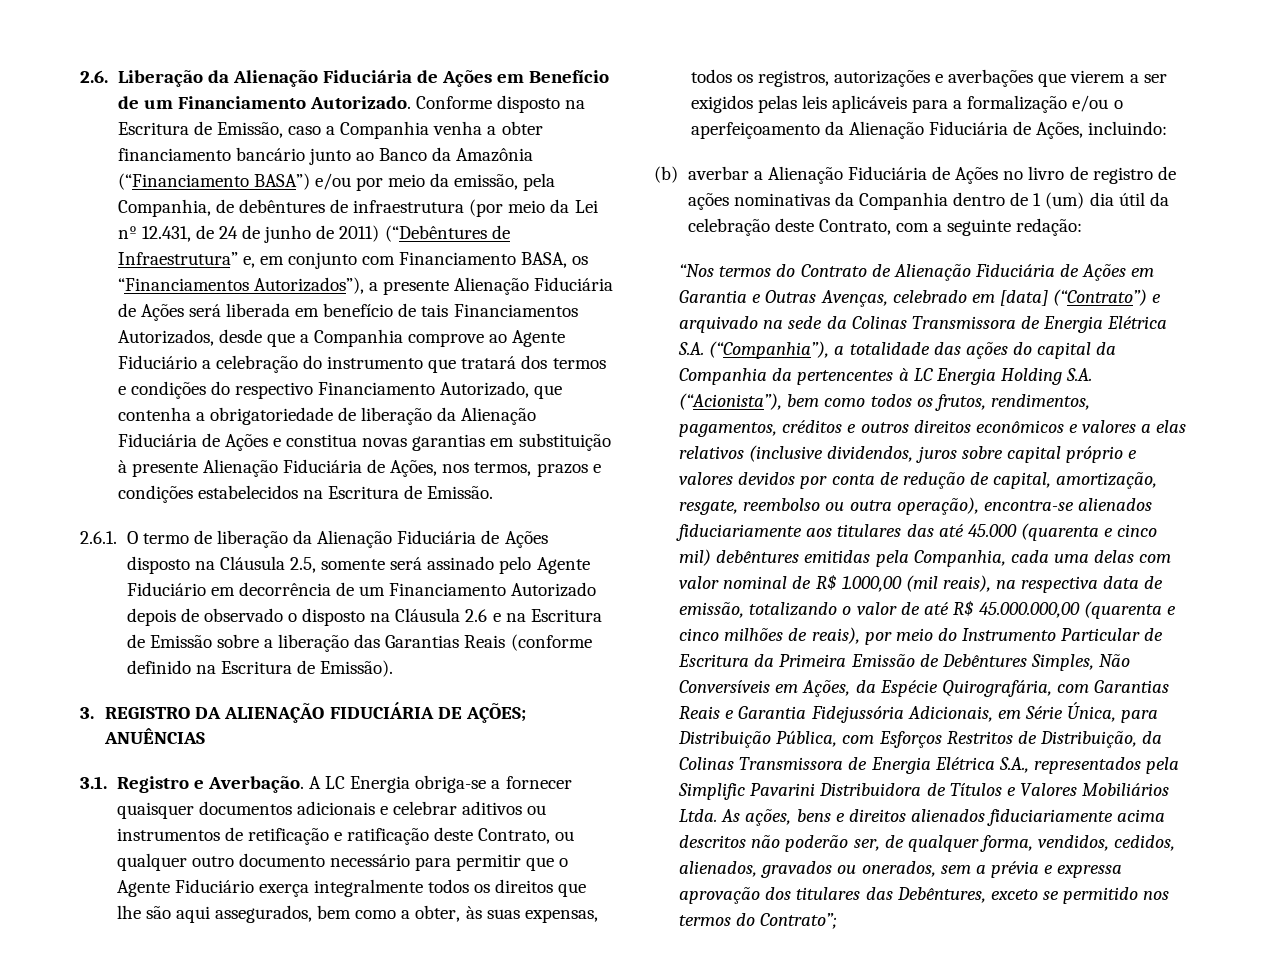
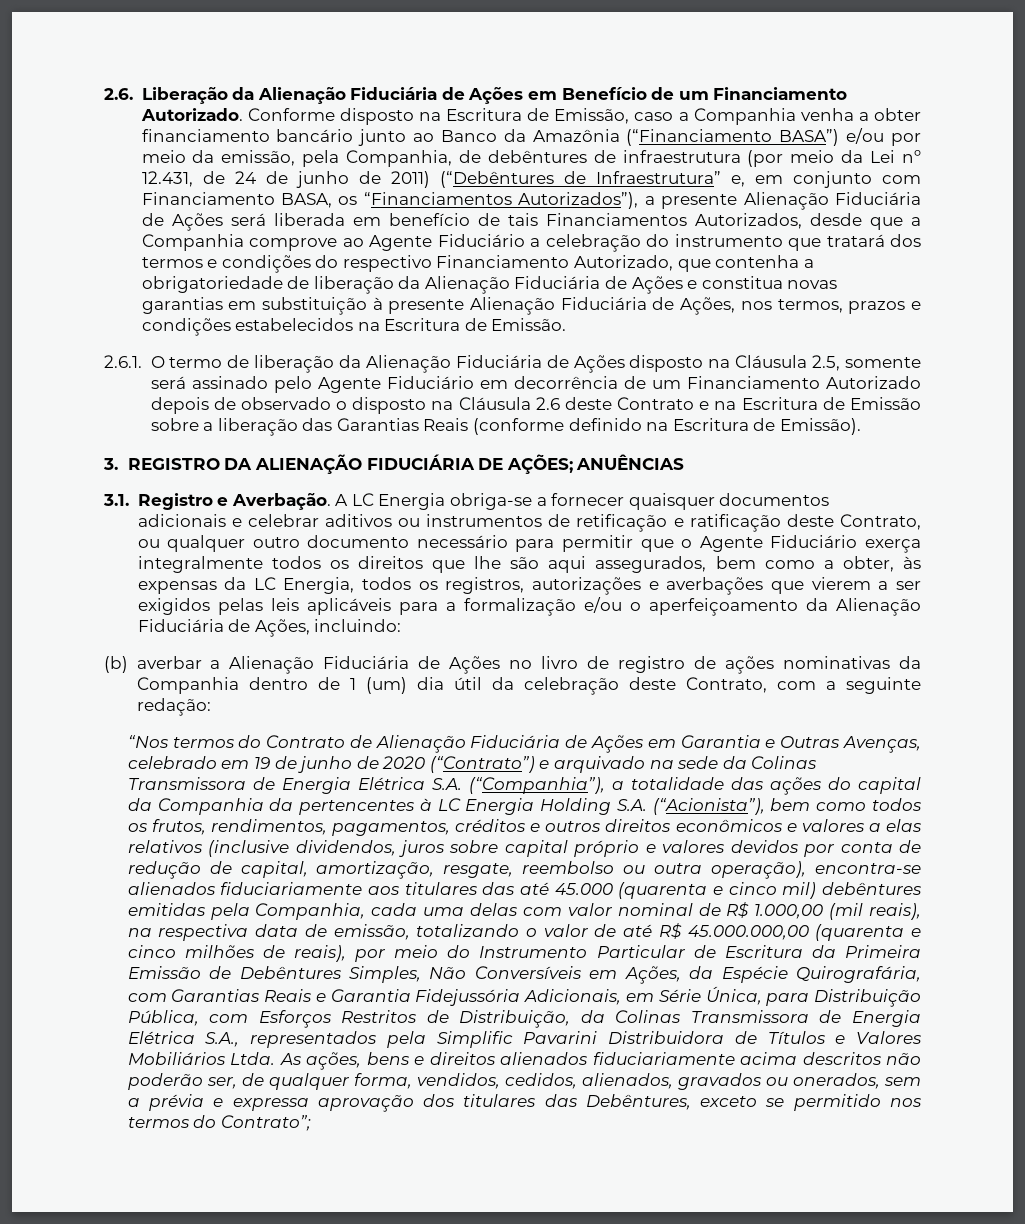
- 2.6.1. O termo de liberação da Alienação Fiduciária de Ações disposto na Cláusula 2.5, somente será assinado pelo Agente Fiduciário em decorrência de um Financiamento Autorizado depois de observado o disposto na Cláusula 2.6 e na Escritura de Emissão sobre a liberação das Garantias Reais (conforme definido na Escritura de Emissão).
+ 2.6.1. O termo de liberação da Alienação Fiduciária de Ações disposto na Cláusula 2.5, somente será assinado pelo Agente Fiduciário em decorrência de um Financiamento Autorizado depois de observado o disposto na Cláusula 2.6 deste Contrato e na Escritura de Emissão sobre a liberação das Garantias Reais (conforme definido na Escritura de Emissão).
- A LC Energia obriga-se a fornecer quaisquer documentos adicionais e celebrar aditivos ou instrumentos de retificação e ratificação deste Contrato, ou qualquer outro documento necessário para permitir que o Agente Fiduciário exerça integralmente todos os direitos que lhe são aqui assegurados, bem como a obter, às suas expensas, todos os registros, autorizações e averbações que vierem a ser exigidos pelas leis aplicáveis para a formalização e/ou o aperfeiçoamento da Alienação Fiduciária de Ações, incluindo:
+ A LC Energia obriga-se a fornecer quaisquer documentos adicionais e celebrar aditivos ou instrumentos de retificação e ratificação deste Contrato, ou qualquer outro documento necessário para permitir que o Agente Fiduciário exerça integralmente todos os direitos que lhe são aqui assegurados, bem como a obter, às expensas da LC Energia, todos os registros, autorizações e averbações que vierem a ser exigidos pelas leis aplicáveis para a formalização e/ou o aperfeiçoamento da Alienação Fiduciária de Ações, incluindo:
- “Nos termos do Contrato de Alienação Fiduciária de Ações em Garantia e Outras Avenças, celebrado em [data] (“Contrato”) e arquivado na sede da Colinas Transmissora de Energia Elétrica S.A. (“Companhia”), a totalidade das ações do capital da Companhia da pertencentes à LC Energia Holding S.A. (“Acionista”), bem como todos os frutos, rendimentos, pagamentos, créditos e outros direitos econômicos e valores a elas relativos (inclusive dividendos, juros sobre capital próprio e valores devidos por conta de redução de capital, amortização, resgate, reembolso ou outra operação), encontra-se alienados fiduciariamente aos titulares das até 45.000 (quarenta e cinco mil) debêntures emitidas pela Companhia, cada uma delas com valor nominal de R$ 1.000,00 (mil reais), na respectiva data de emissão, totalizando o valor de até R$ 45.000.000,00 (quarenta e cinco milhões de reais), por meio do Instrumento Particular de Escritura da Primeira Emissão de Debêntures Simples, Não Conversíveis em Ações, da Espécie Quirografária, com Garantias Reais e Garantia Fidejussória Adicionais, em Série Única, para Distribuição Pública, com Esforços Restritos de Distribuição, da Colinas Transmissora de Energia Elétrica S.A., representados pela Simplific Pavarini Distribuidora de Títulos e Valores Mobiliários Ltda.
+ “Nos termos do Contrato de Alienação Fiduciária de Ações em Garantia e Outras Avenças, celebrado em 19 de junho de 2020 (“Contrato”) e arquivado na sede da Colinas Transmissora de Energia Elétrica S.A. (“Companhia”), a totalidade das ações do capital da Companhia da pertencentes à LC Energia Holding S.A. (“Acionista”), bem como todos os frutos, rendimentos, pagamentos, créditos e outros direitos econômicos e valores a elas relativos (inclusive dividendos, juros sobre capital próprio e valores devidos por conta de redução de capital, amortização, resgate, reembolso ou outra operação), encontra-se alienados fiduciariamente aos titulares das até 45.000 (quarenta e cinco mil) debêntures emitidas pela Companhia, cada uma delas com valor nominal de R$ 1.000,00 (mil reais), na respectiva data de emissão, totalizando o valor de até R$ 45.000.000,00 (quarenta e cinco milhões de reais), por meio do Instrumento Particular de Escritura da Primeira Emissão de Debêntures Simples, Não Conversíveis em Ações, da Espécie Quirografária, com Garantias Reais e Garantia Fidejussória Adicionais, em Série Única, para Distribuição Pública, com Esforços Restritos de Distribuição, da Colinas Transmissora de Energia Elétrica S.A., representados pela Simplific Pavarini Distribuidora de Títulos e Valores Mobiliários Ltda.

